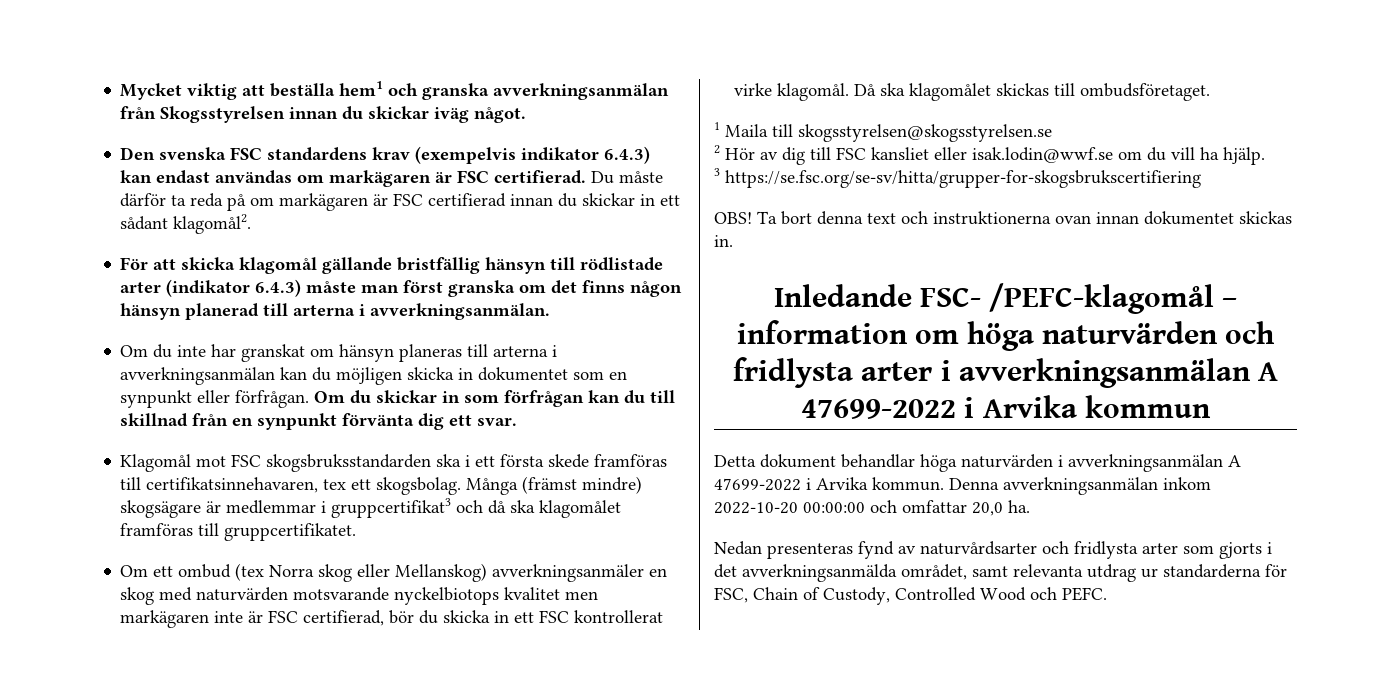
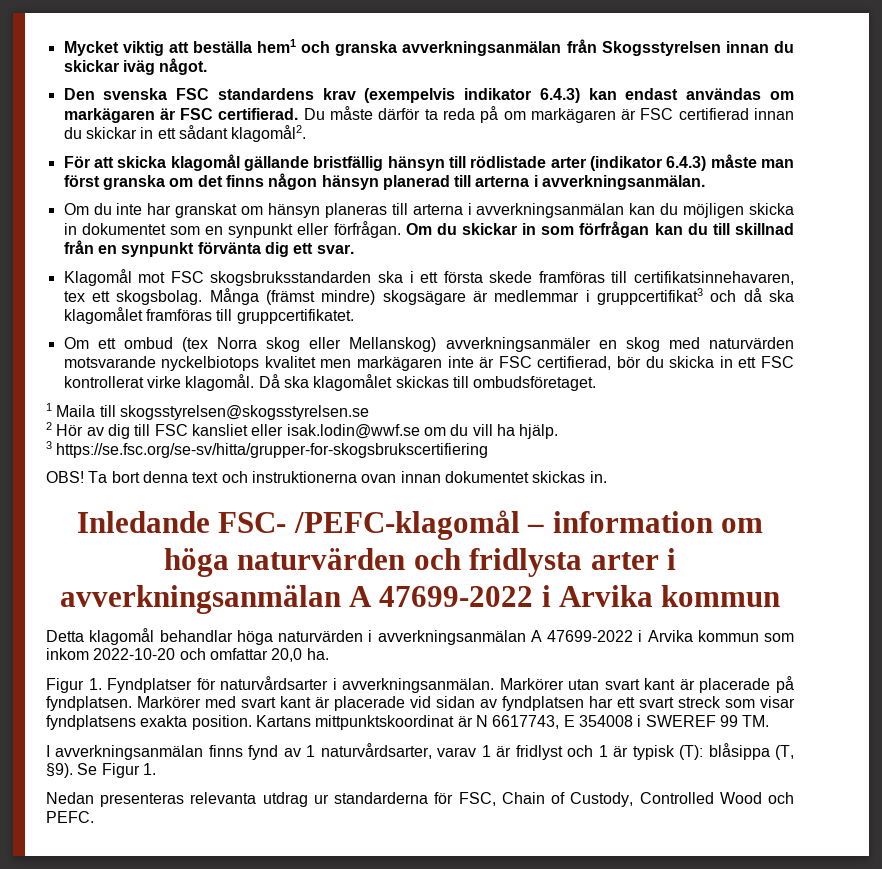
- Detta dokument behandlar höga naturvärden i avverkningsanmälan A 47699-2022 i Arvika kommun. Denna avverkningsanmälan inkom 2022-10-20 00:00:00 och omfattar 20,0 ha.
+ Detta klagomål behandlar höga naturvärden i avverkningsanmälan A 47699-2022 i Arvika kommun som inkom 2022-10-20 och omfattar 20,0 ha.
- Nedan presenteras fynd av naturvårdsarter och fridlysta arter som gjorts i det avverkningsanmälda området, samt relevanta utdrag ur standarderna för FSC, Chain of Custody, Controlled Wood och PEFC.
+ Figur 1. Fyndplatser för naturvårdsarter i avverkningsanmälan. Markörer utan svart kant är placerade på fyndplatsen. Markörer med svart kant är placerade vid sidan av fyndplatsen har ett svart streck som visar fyndplatsens exakta position. Kartans mittpunktskoordinat är N 6617743, E 354008 i SWEREF 99 TM.
+ I avverkningsanmälan finns fynd av 1 naturvårdsarter, varav 1 är fridlyst och 1 är typisk (T): blåsippa (T, §9). Se Figur 1.
+ Nedan presenteras relevanta utdrag ur standarderna för FSC, Chain of Custody, Controlled Wood och PEFC.

